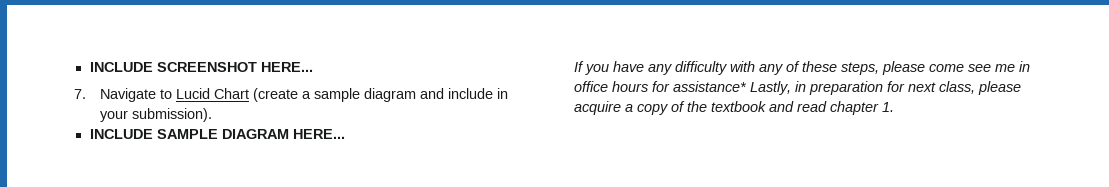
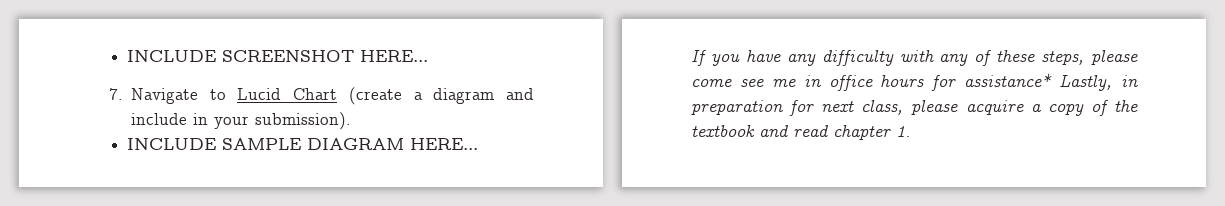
- 7. Navigate to Lucid Chart (create a sample diagram and include in your submission).
+ 7. Navigate to Lucid Chart (create a diagram and include in your submission).

